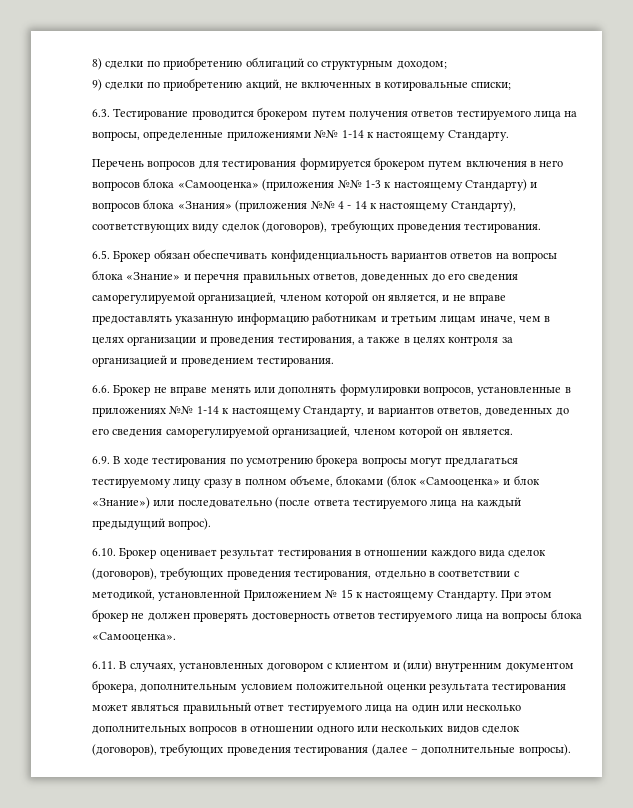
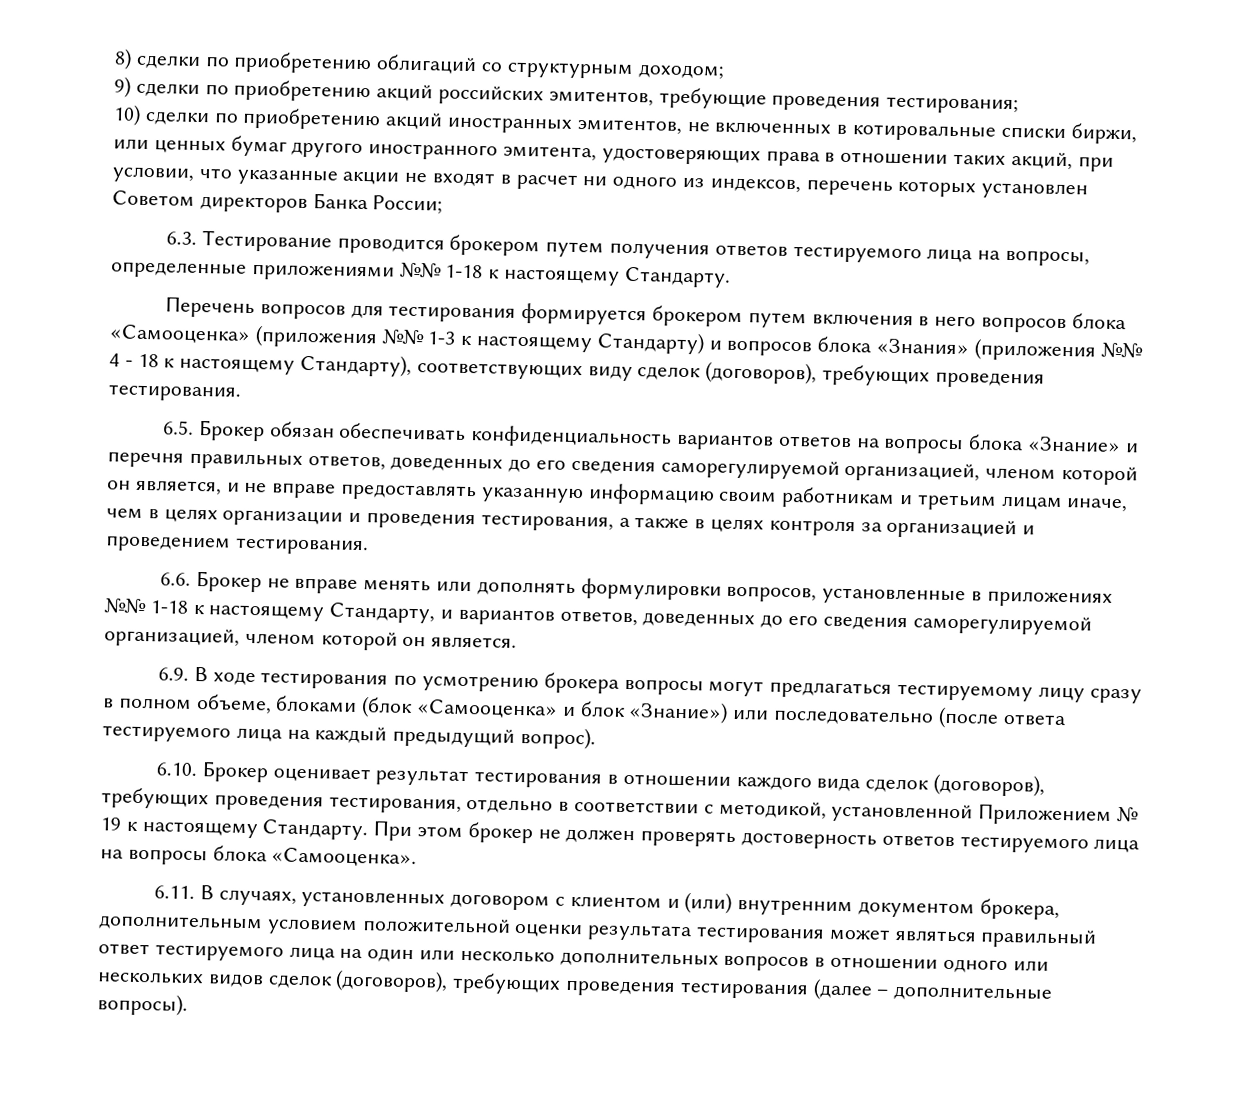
- 9) сделки по приобретению акций, не включенных в котировальные списки;
+ 9) сделки по приобретению акций российских эмитентов, требующие проведения тестирования;
+ 10) сделки по приобретению акций иностранных эмитентов, не включенных в котировальные списки биржи, или ценных бумаг другого иностранного эмитента, удостоверяющих права в отношении таких акций, при условии, что указанные акции не входят в расчет ни одного из индексов, перечень которых установлен Советом директоров Банка России;
- 6.3. Тестирование проводится брокером путем получения ответов тестируемого лица на вопросы, определенные приложениями №№ 1-14 к настоящему Стандарту.
+ 6.3. Тестирование проводится брокером путем получения ответов тестируемого лица на вопросы, определенные приложениями №№ 1-18 к настоящему Стандарту.
- Перечень вопросов для тестирования формируется брокером путем включения в него вопросов блока «Самооценка» (приложения №№ 1-3 к настоящему Стандарту) и вопросов блока «Знания» (приложения №№ 4 - 14 к настоящему Стандарту), соответствующих виду сделок (договоров), требующих проведения тестирования.
+ Перечень вопросов для тестирования формируется брокером путем включения в него вопросов блока «Самооценка» (приложения №№ 1-3 к настоящему Стандарту) и вопросов блока «Знания» (приложения №№ 4 - 18 к настоящему Стандарту), соответствующих виду сделок (договоров), требующих проведения тестирования.
- 6.5. Брокер обязан обеспечивать конфиденциальность вариантов ответов на вопросы блока «Знание» и перечня правильных ответов, доведенных до его сведения саморегулируемой организацией, членом которой он является, и не вправе предоставлять указанную информацию работникам и третьим лицам иначе, чем в целях организации и проведения тестирования, а также в целях контроля за организацией и проведением тестирования.
+ 6.5. Брокер обязан обеспечивать конфиденциальность вариантов ответов на вопросы блока «Знание» и перечня правильных ответов, доведенных до его сведения саморегулируемой организацией, членом которой он является, и не вправе предоставлять указанную информацию своим работникам и третьим лицам иначе, чем в целях организации и проведения тестирования, а также в целях контроля за организацией и проведением тестирования.
- 6.6. Брокер не вправе менять или дополнять формулировки вопросов, установленные в приложениях №№ 1-14 к настоящему Стандарту, и вариантов ответов, доведенных до его сведения саморегулируемой организацией, членом которой он является.
+ 6.6. Брокер не вправе менять или дополнять формулировки вопросов, установленные в приложениях №№ 1-18 к настоящему Стандарту, и вариантов ответов, доведенных до его сведения саморегулируемой организацией, членом которой он является.
- 6.10. Брокер оценивает результат тестирования в отношении каждого вида сделок (договоров), требующих проведения тестирования, отдельно в соответствии с методикой, установленной Приложением № 15 к настоящему Стандарту.
+ 6.10. Брокер оценивает результат тестирования в отношении каждого вида сделок (договоров), требующих проведения тестирования, отдельно в соответствии с методикой, установленной Приложением № 19 к настоящему Стандарту.

